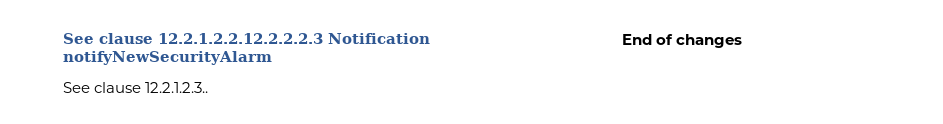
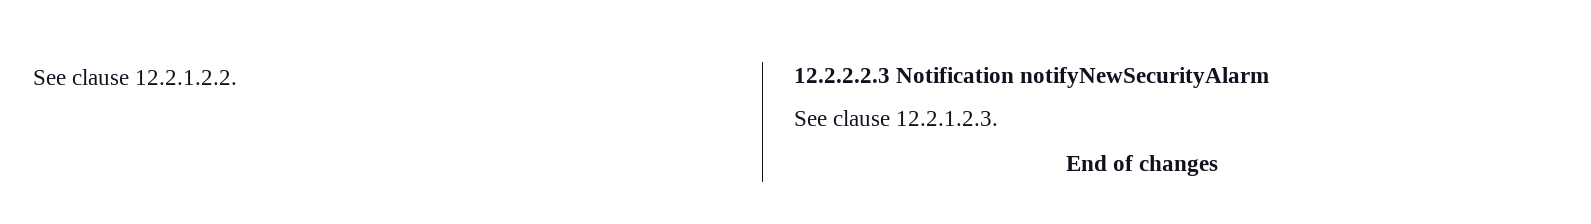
- See clause 12.2.1.2.2.12.2.2.2.3 Notification notifyNewSecurityAlarm
+ See clause 12.2.1.2.2.
+ 12.2.2.2.3 Notification notifyNewSecurityAlarm
- See clause 12.2.1.2.3..
+ See clause 12.2.1.2.3.

